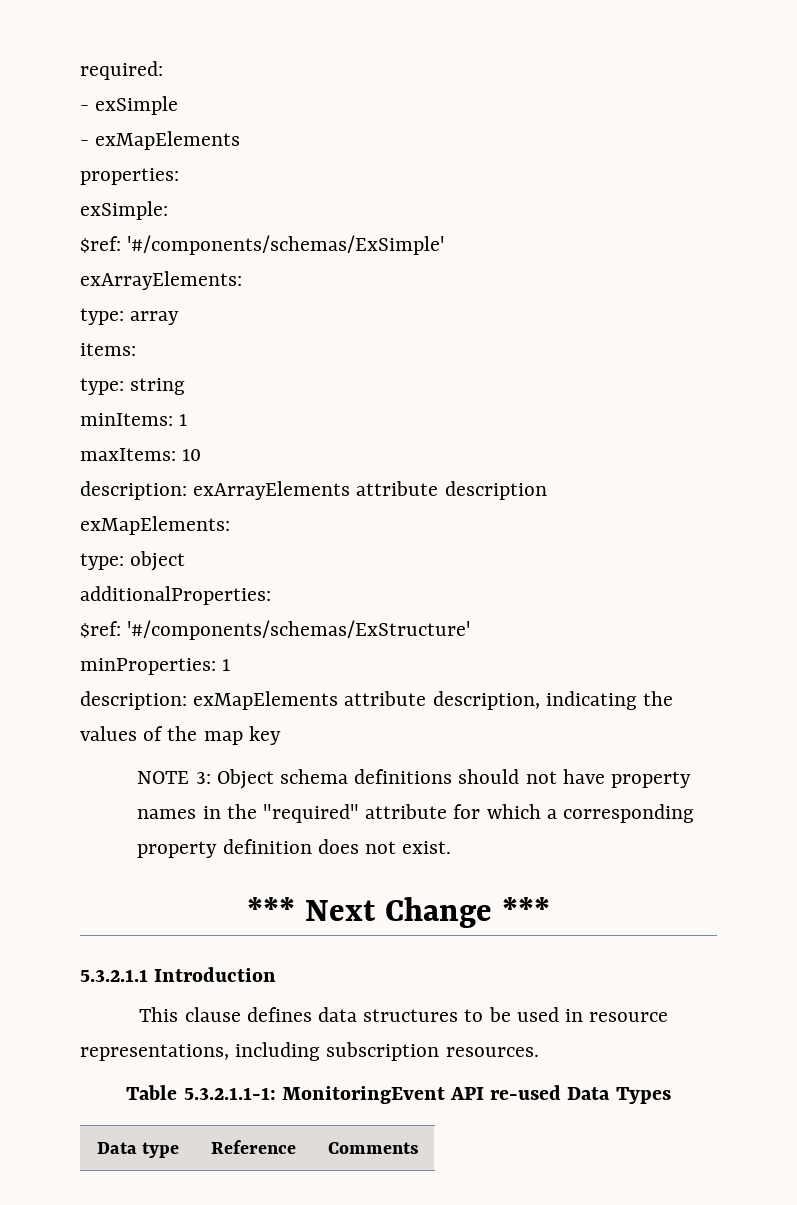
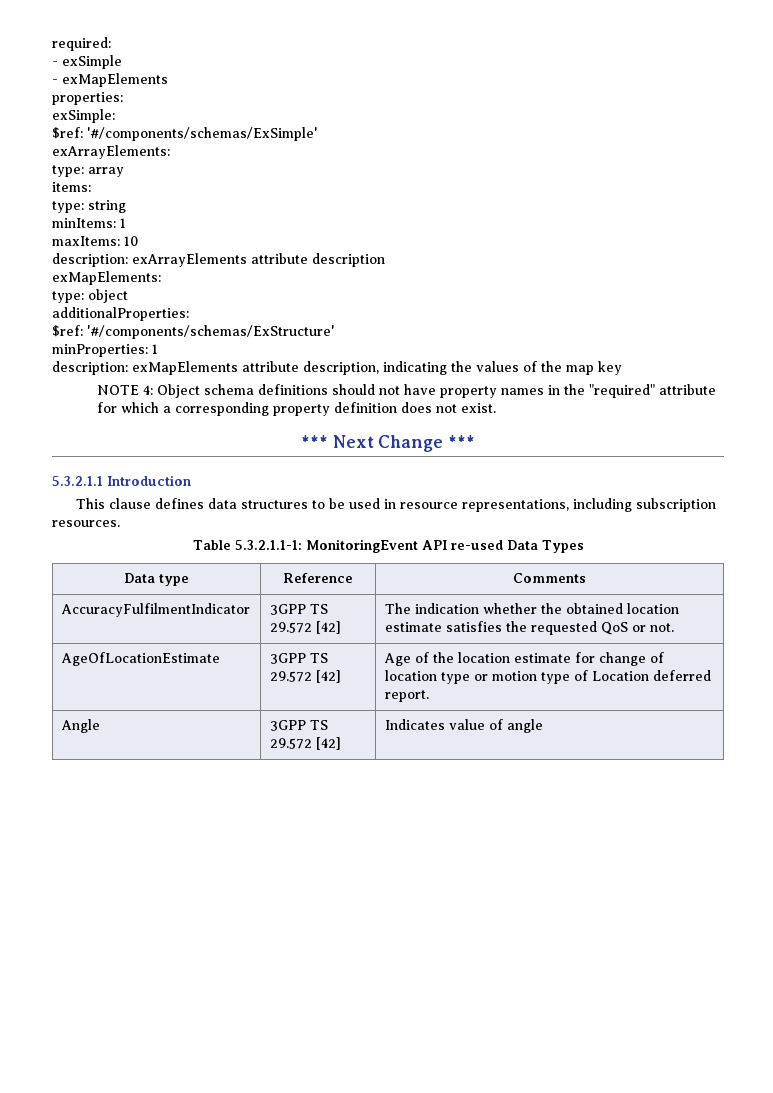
- NOTE 3: Object schema definitions should not have property names in the "required" attribute for which a corresponding property definition does not exist.
+ NOTE 4: Object schema definitions should not have property names in the "required" attribute for which a corresponding property definition does not exist.
+ AccuracyFulfilmentIndicator | 3GPP TS 29.572 [42] | The indication whether the obtained location estimate satisfies the requested QoS or not.
+ AgeOfLocationEstimate | 3GPP TS 29.572 [42] | Age of the location estimate for change of location type or motion type of Location deferred report.
+ Angle | 3GPP TS 29.572 [42] | Indicates value of angle

